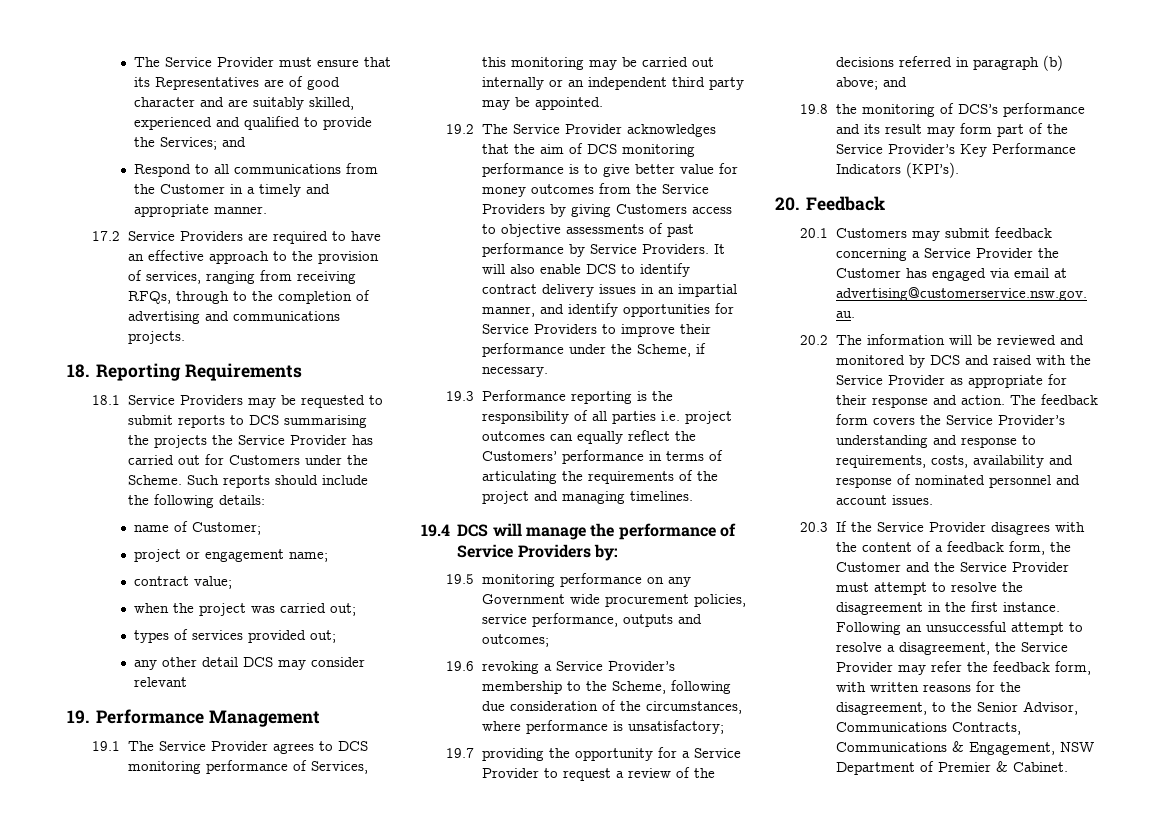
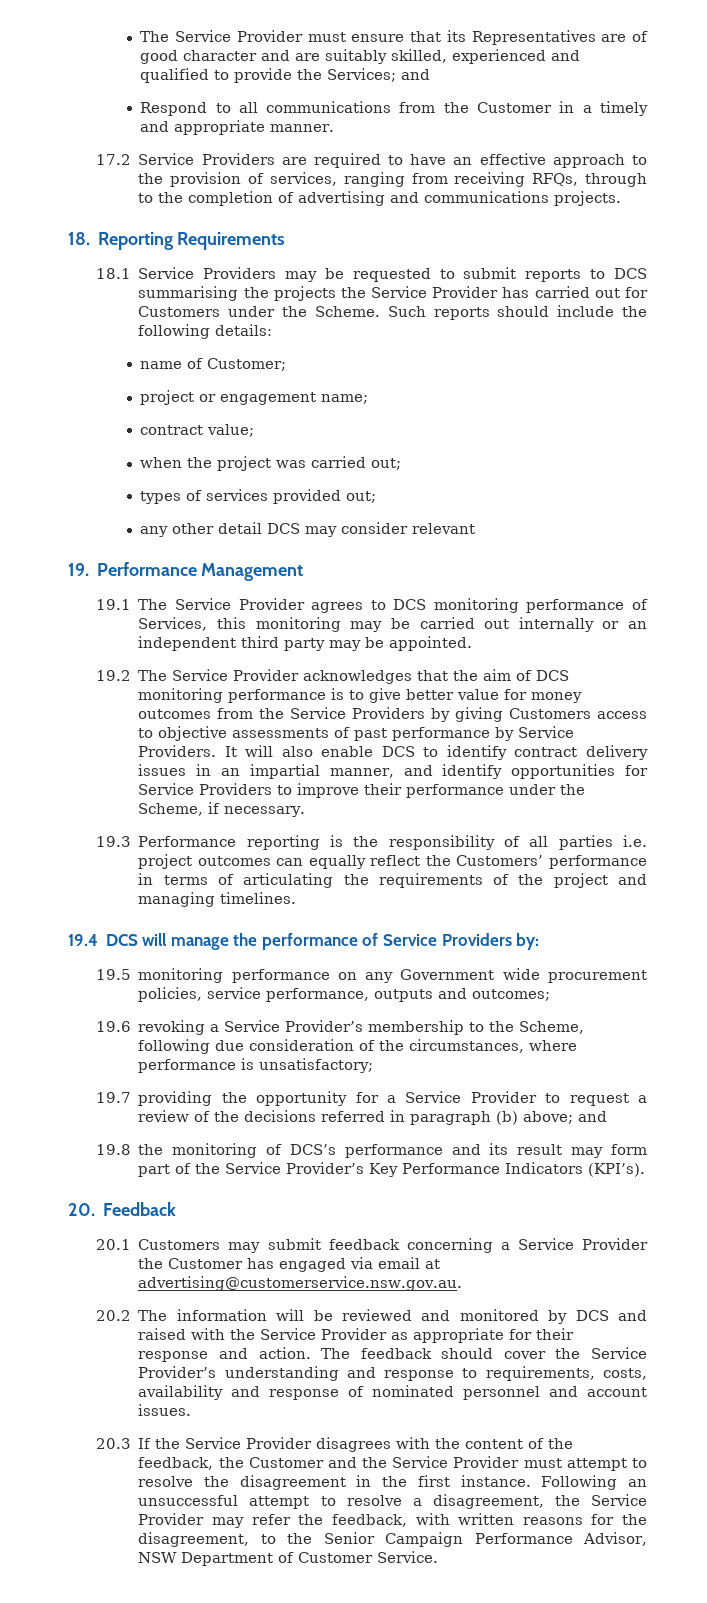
- The feedback form covers the Service Provider’s understanding and response to requirements, costs, availability and response of nominated personnel and account issues.
+ The feedback should cover the Service Provider’s understanding and response to requirements, costs, availability and response of nominated personnel and account issues.
- 20.3 If the Service Provider disagrees with the content of a feedback form, the Customer and the Service Provider must attempt to resolve the disagreement in the first instance.
+ 20.3 If the Service Provider disagrees with the content of the feedback, the Customer and the Service Provider must attempt to resolve the disagreement in the first instance.
- Following an unsuccessful attempt to resolve a disagreement, the Service Provider may refer the feedback form, with written reasons for the disagreement, to the Senior Advisor, Communications Contracts, Communications & Engagement, NSW Department of Premier & Cabinet.
+ Following an unsuccessful attempt to resolve a disagreement, the Service Provider may refer the feedback, with written reasons for the disagreement, to the Senior Campaign Performance Advisor, NSW Department of Customer Service.

